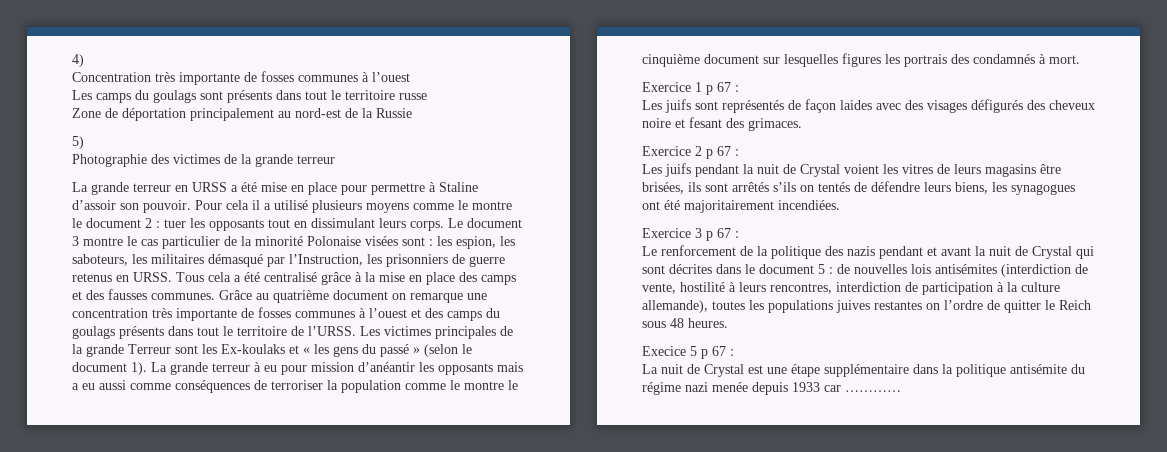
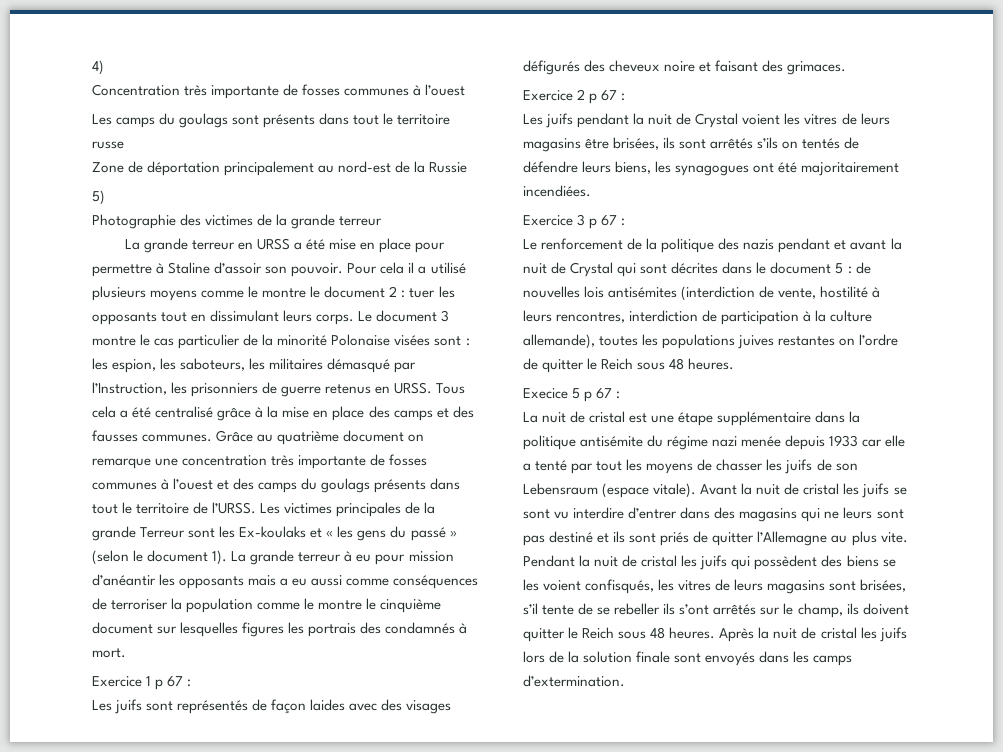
- Les juifs sont représentés de façon laides avec des visages défigurés des cheveux noire et fesant des grimaces.
+ Les juifs sont représentés de façon laides avec des visages défigurés des cheveux noire et faisant des grimaces.
- La nuit de Crystal est une étape supplémentaire dans la politique antisémite du régime nazi menée depuis 1933 car …………
+ La nuit de cristal est une étape supplémentaire dans la politique antisémite du régime nazi menée depuis 1933 car elle a tenté par tout les moyens de chasser les juifs de son Lebensraum (espace vitale). Avant la nuit de cristal les juifs se sont vu interdire d’entrer dans des magasins qui ne leurs sont pas destiné et ils sont priés de quitter l’Allemagne au plus vite. Pendant la nuit de cristal les juifs qui possèdent des biens se les voient confisqués, les vitres de leurs magasins sont brisées, s’il tente de se rebeller ils s’ont arrêtés sur le champ, ils doivent quitter le Reich sous 48 heures. Après la nuit de cristal les juifs lors de la solution finale sont envoyés dans les camps d’extermination.

